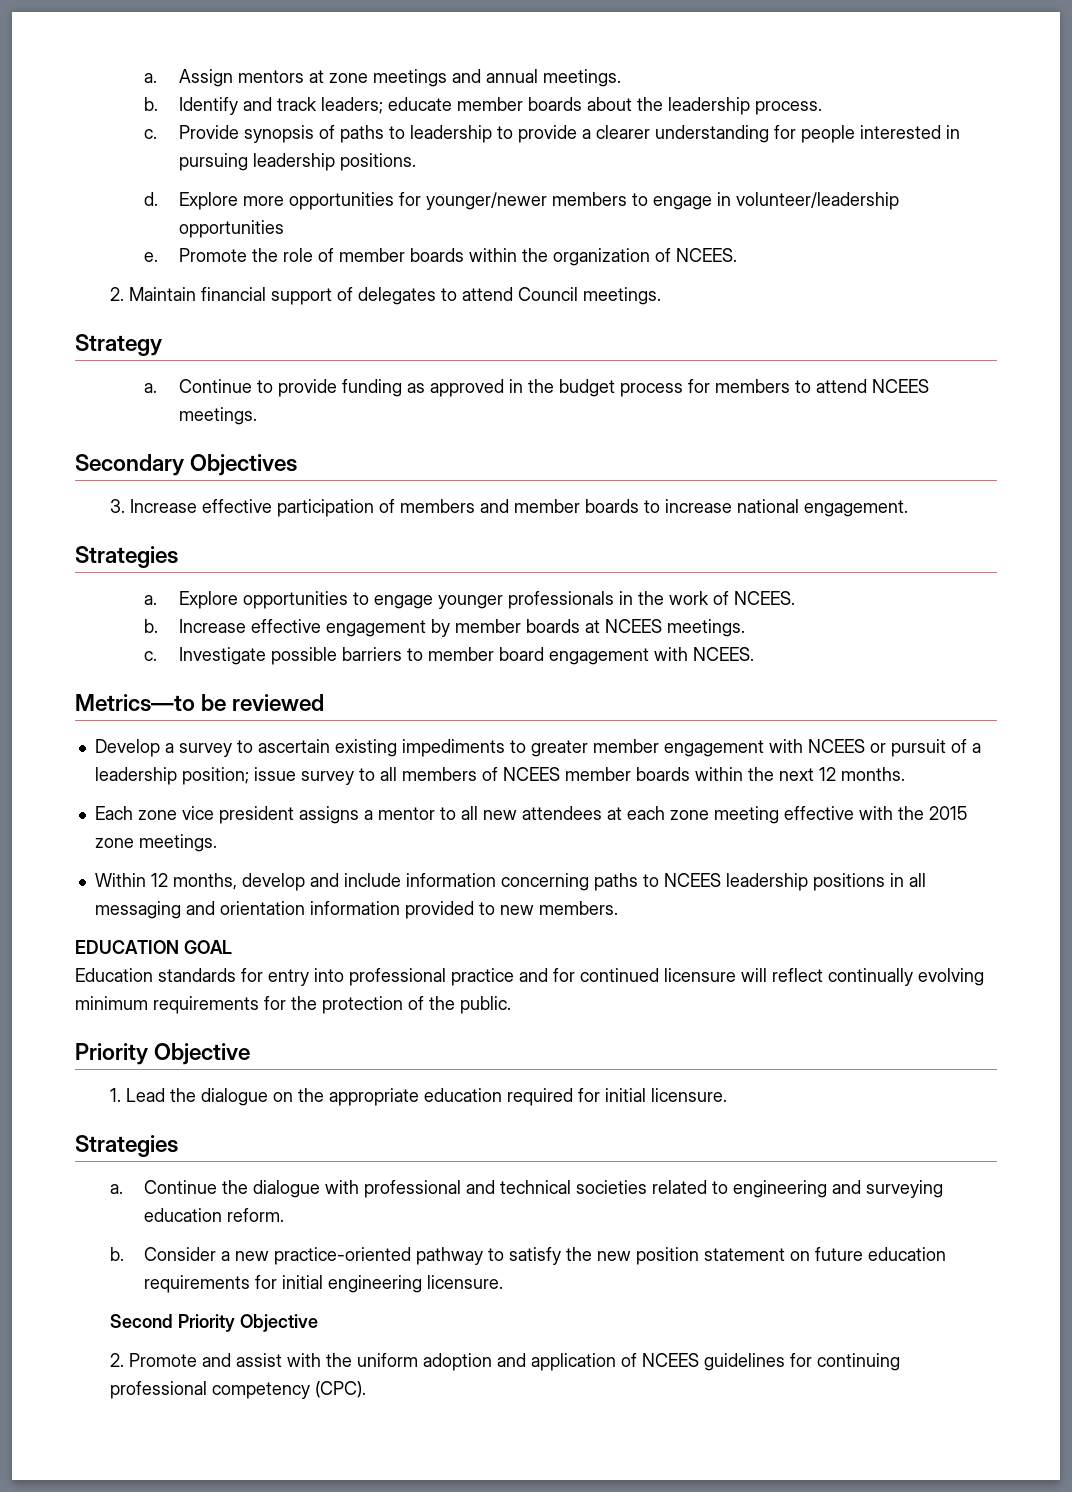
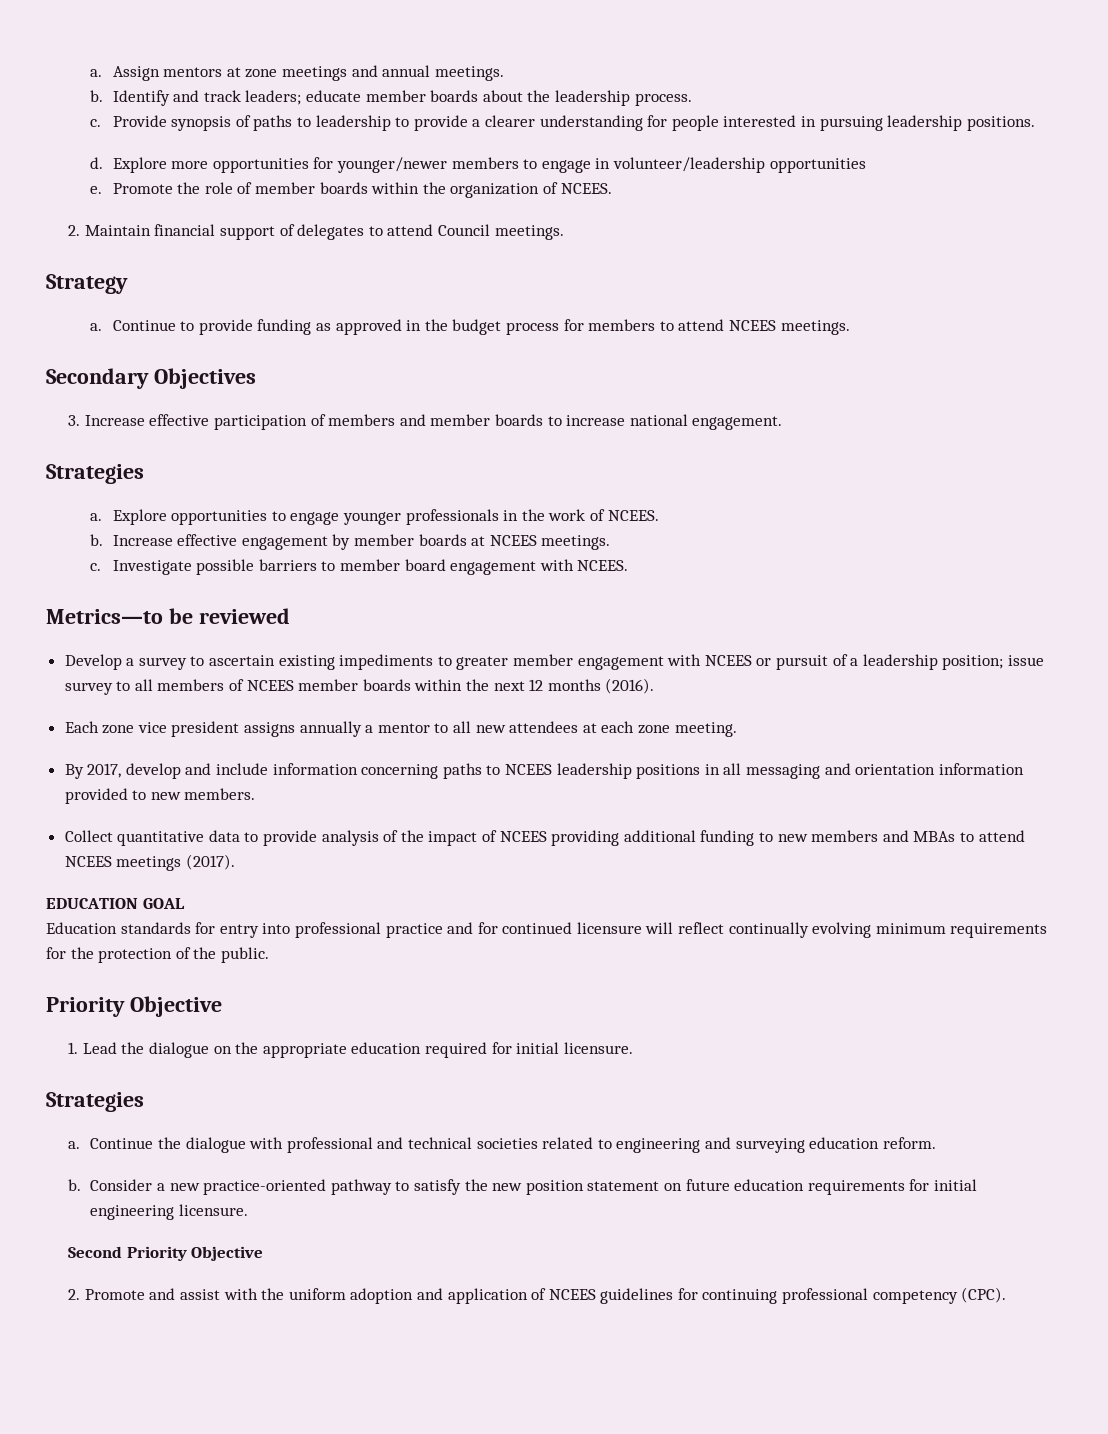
- Develop a survey to ascertain existing impediments to greater member engagement with NCEES or pursuit of a leadership position; issue survey to all members of NCEES member boards within the next 12 months.
+ Develop a survey to ascertain existing impediments to greater member engagement with NCEES or pursuit of a leadership position; issue survey to all members of NCEES member boards within the next 12 months (2016).
- Each zone vice president assigns a mentor to all new attendees at each zone meeting effective with the 2015 zone meetings.
- Within 12 months, develop and include information concerning paths to NCEES leadership positions in all messaging and orientation information provided to new members.
+ Each zone vice president assigns annually a mentor to all new attendees at each zone meeting.
+ By 2017, develop and include information concerning paths to NCEES leadership positions in all messaging and orientation information provided to new members.
+ Collect quantitative data to provide analysis of the impact of NCEES providing additional funding to new members and MBAs to attend NCEES meetings (2017).

